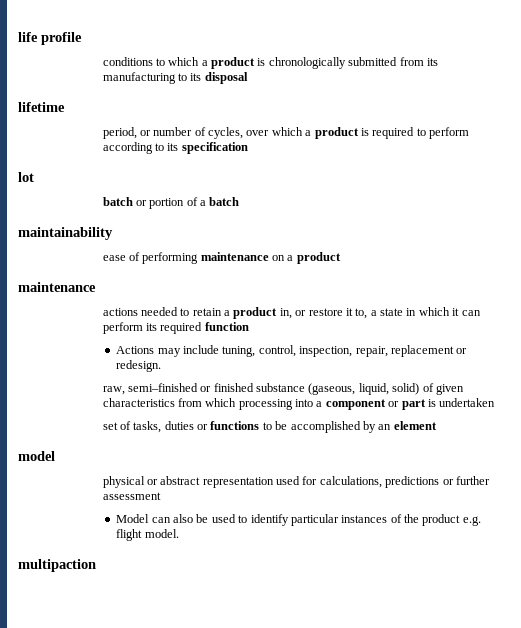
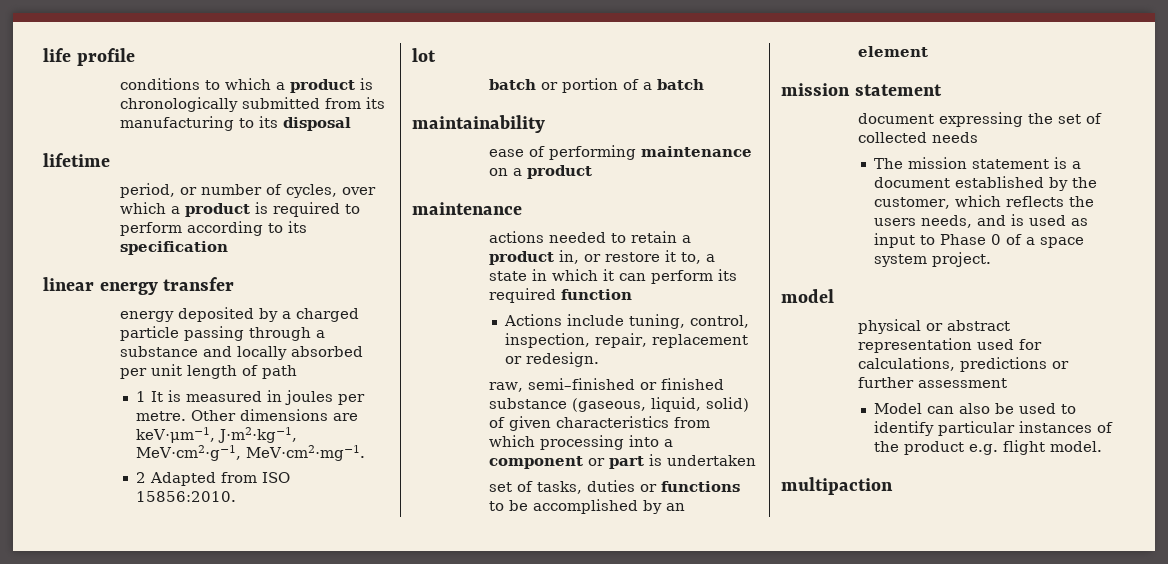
+ linear energy transfer
+ energy deposited by a charged particle passing through a substance and locally absorbed per unit length of path
+ 1 It is measured in joules per metre. Other dimensions are keV⋅μm−1, J⋅m2⋅kg−1, MeV⋅cm2⋅g−1, MeV⋅cm2⋅mg−1.
+ 2 Adapted from ISO 15856:2010.
- Actions may include tuning, control, inspection, repair, replacement or redesign.
+ Actions include tuning, control, inspection, repair, replacement or redesign.
  set of tasks, duties or functions to be accomplished by an element
+ mission statement
+ document expressing the set of collected needs
+ The mission statement is a document established by the customer, which reflects the users needs, and is used as input to Phase 0 of a space system project.

